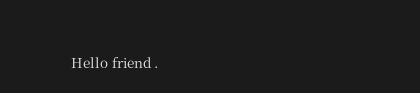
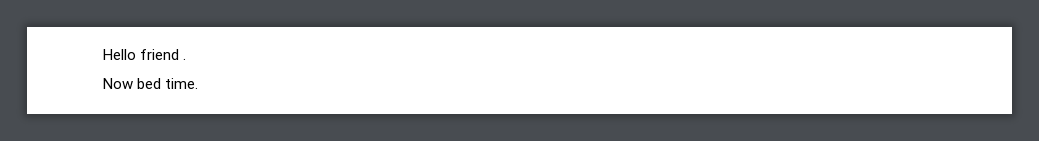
+ Now bed time.

